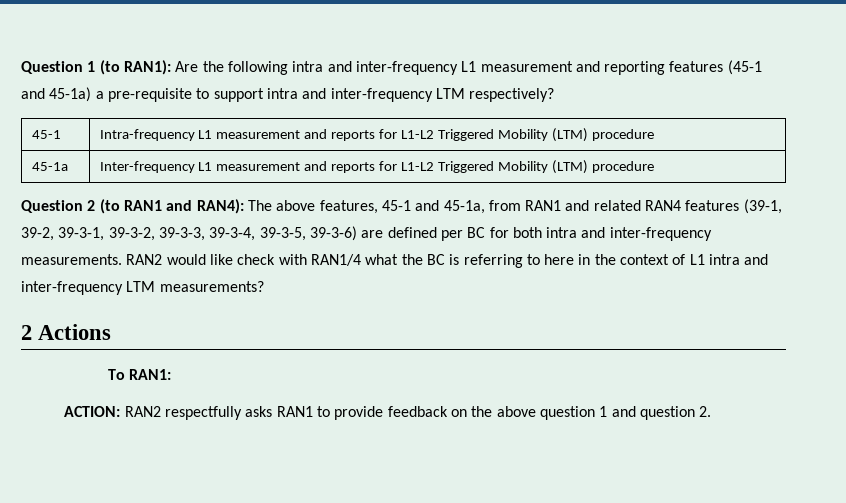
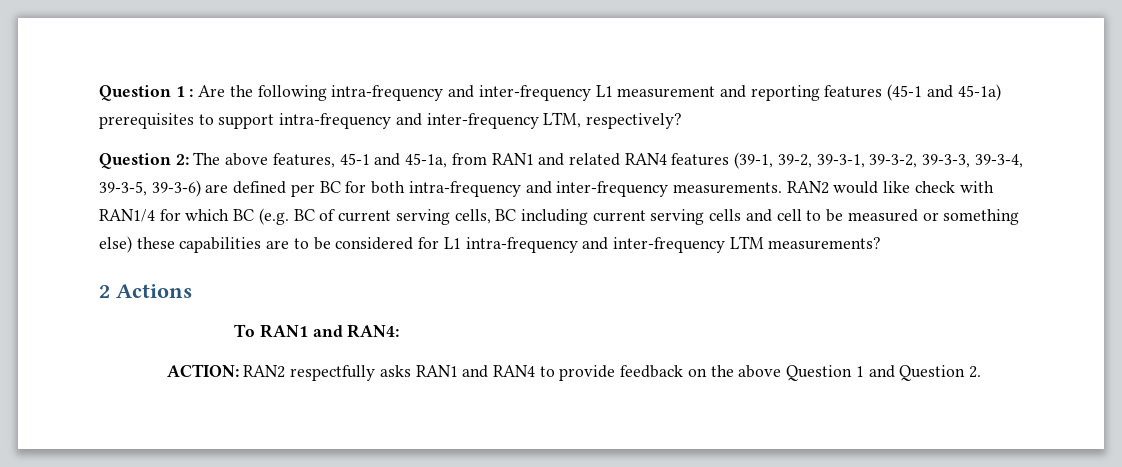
- Question 1 (to RAN1): Are the following intra and inter-frequency L1 measurement and reporting features (45-1 and 45-1a) a pre-requisite to support intra and inter-frequency LTM respectively?
+ Question 1 : Are the following intra-frequency and inter-frequency L1 measurement and reporting features (45-1 and 45-1a) prerequisites to support intra-frequency and inter-frequency LTM, respectively?
- 45-1 | Intra-frequency L1 measurement and reports for L1-L2 Triggered Mobility (LTM) procedure
- 45-1a | Inter-frequency L1 measurement and reports for L1-L2 Triggered Mobility (LTM) procedure
- Question 2 (to RAN1 and RAN4): The above features, 45-1 and 45-1a, from RAN1 and related RAN4 features (39-1, 39-2, 39-3-1, 39-3-2, 39-3-3, 39-3-4, 39-3-5, 39-3-6) are defined per BC for both intra and inter-frequency measurements.
+ Question 2: The above features, 45-1 and 45-1a, from RAN1 and related RAN4 features (39-1, 39-2, 39-3-1, 39-3-2, 39-3-3, 39-3-4, 39-3-5, 39-3-6) are defined per BC for both intra-frequency and inter-frequency measurements.
- RAN2 would like check with RAN1/4 what the BC is referring to here in the context of L1 intra and inter-frequency LTM measurements?
+ RAN2 would like check with RAN1/4 for which BC (e.g. BC of current serving cells, BC including current serving cells and cell to be measured or something else) these capabilities are to be considered for L1 intra-frequency and inter-frequency LTM measurements?
- To RAN1:
+ To RAN1 and RAN4:
- ACTION: RAN2 respectfully asks RAN1 to provide feedback on the above question 1 and question 2.
+ ACTION: RAN2 respectfully asks RAN1 and RAN4 to provide feedback on the above Question 1 and Question 2.

